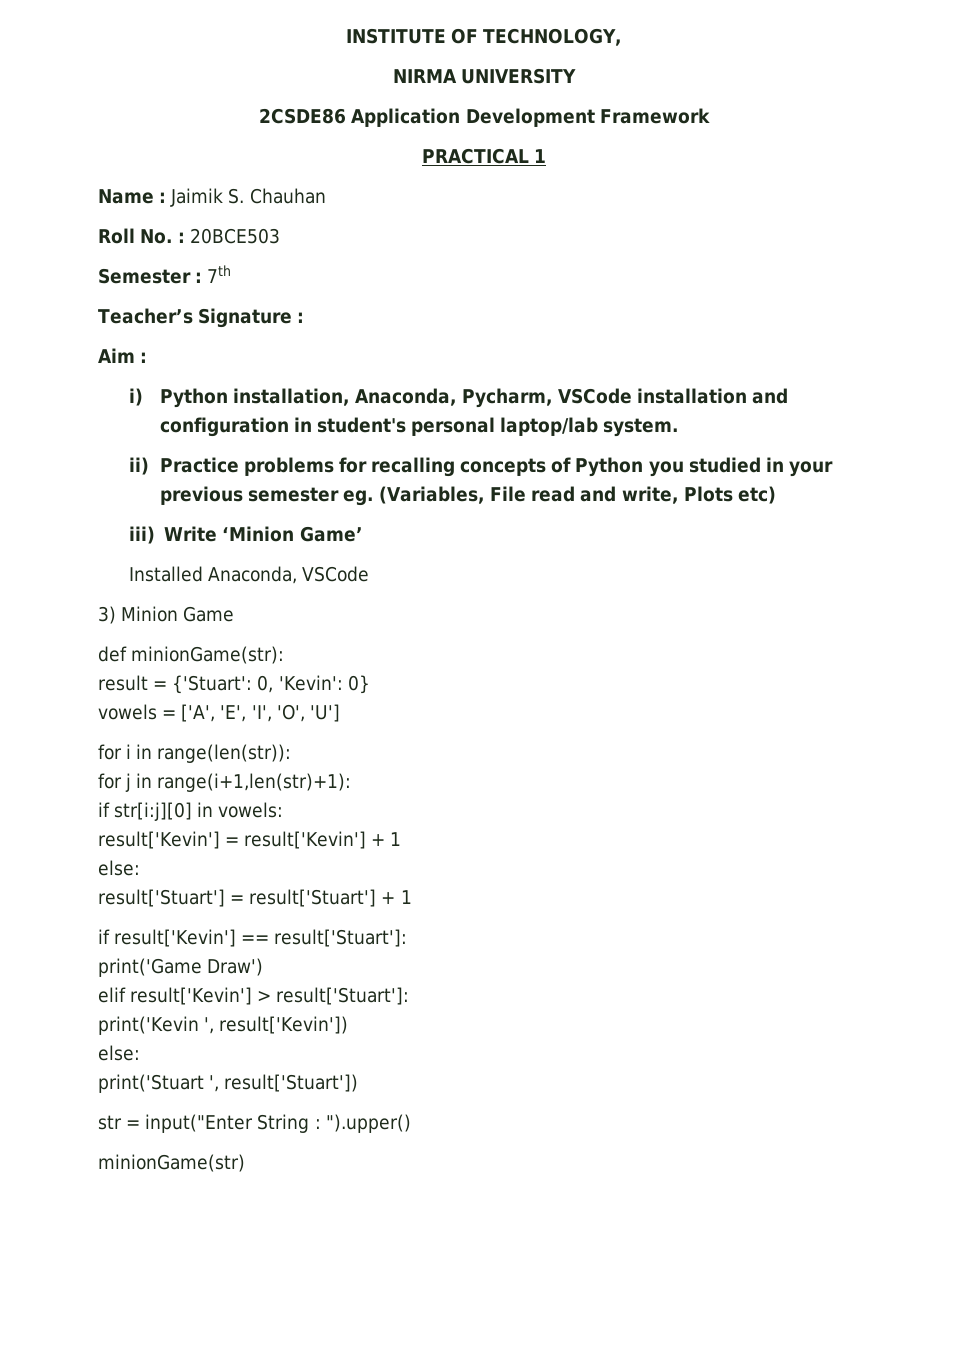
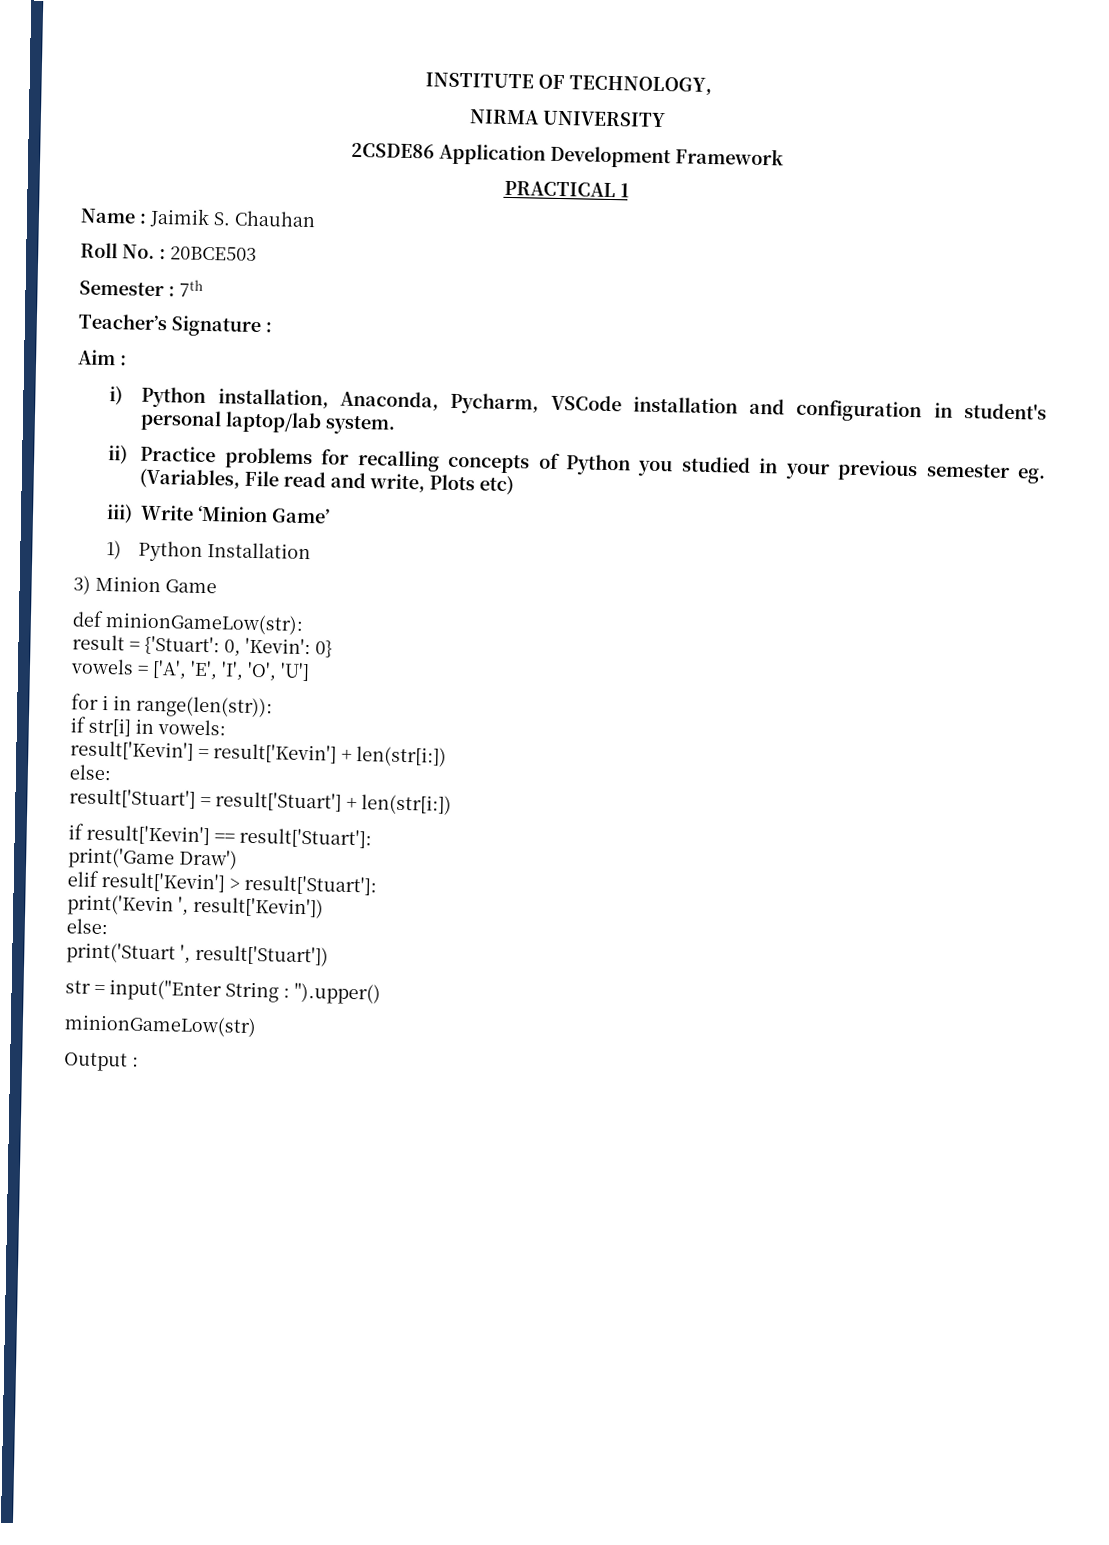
- Installed Anaconda, VSCode
+ 1) Python Installation
- def minionGame(str):
+ def minionGameLow(str):
- for j in range(i+1,len(str)+1):
- if str[i:j][0] in vowels:
+ if str[i] in vowels:
- result['Kevin'] = result['Kevin'] + 1
+ result['Kevin'] = result['Kevin'] + len(str[i:])
- result['Stuart'] = result['Stuart'] + 1
+ result['Stuart'] = result['Stuart'] + len(str[i:])
- minionGame(str)
+ minionGameLow(str)
+ Output :

